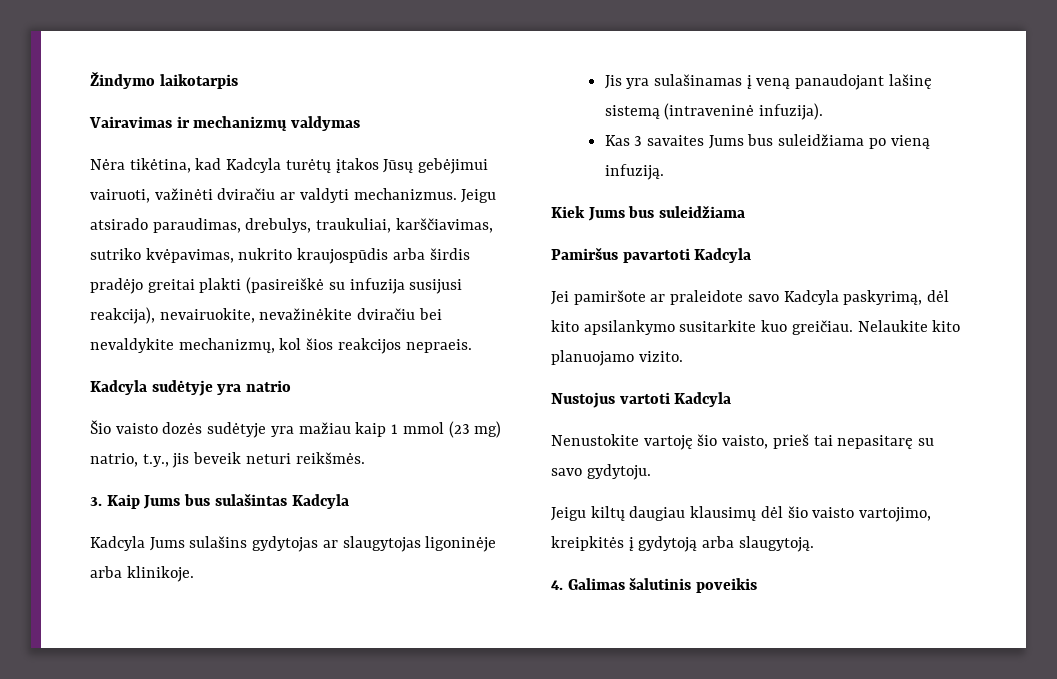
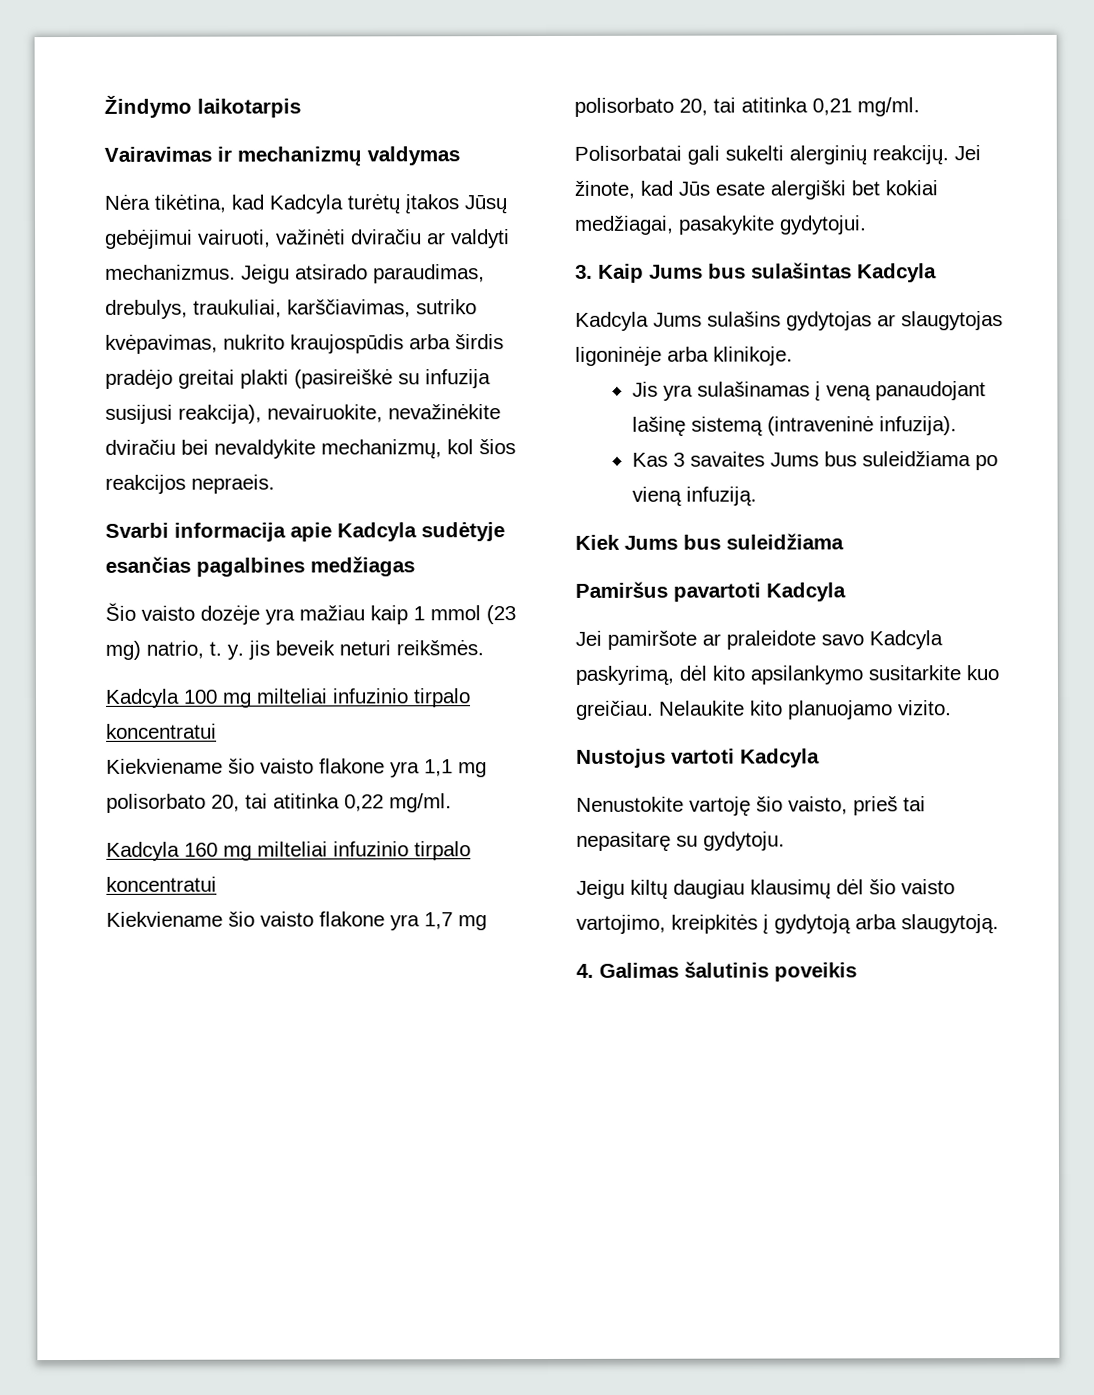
- Kadcyla sudėtyje yra natrio
+ Svarbi informacija apie Kadcyla sudėtyje esančias pagalbines medžiagas
- Šio vaisto dozės sudėtyje yra mažiau kaip 1 mmol (23 mg) natrio, t.y., jis beveik neturi reikšmės.
+ Šio vaisto dozėje yra mažiau kaip 1 mmol (23 mg) natrio, t. y. jis beveik neturi reikšmės.
+ Kadcyla 100 mg milteliai infuzinio tirpalo koncentratui
+ Kiekviename šio vaisto flakone yra 1,1 mg polisorbato 20, tai atitinka 0,22 mg/ml.
+ Kadcyla 160 mg milteliai infuzinio tirpalo koncentratui
+ Kiekviename šio vaisto flakone yra 1,7 mg polisorbato 20, tai atitinka 0,21 mg/ml.
+ Polisorbatai gali sukelti alerginių reakcijų. Jei žinote, kad Jūs esate alergiški bet kokiai medžiagai, pasakykite gydytojui.
- Nenustokite vartoję šio vaisto, prieš tai nepasitarę su savo gydytoju.
+ Nenustokite vartoję šio vaisto, prieš tai nepasitarę su gydytoju.

